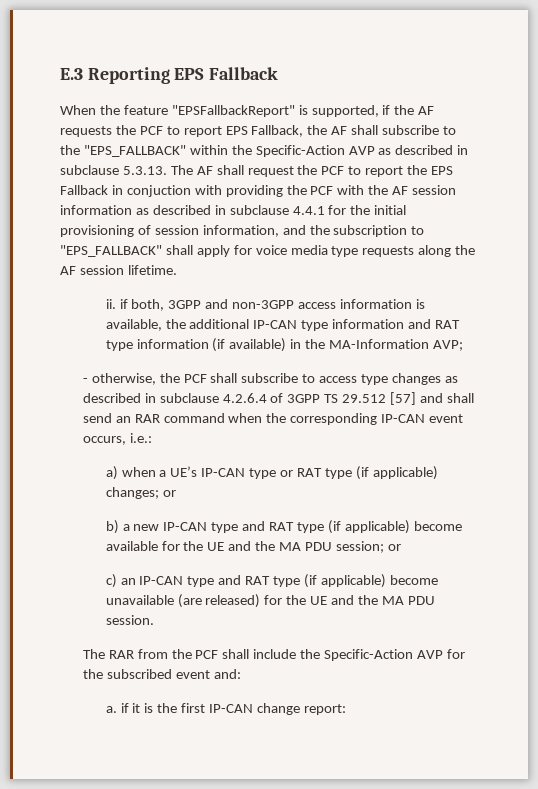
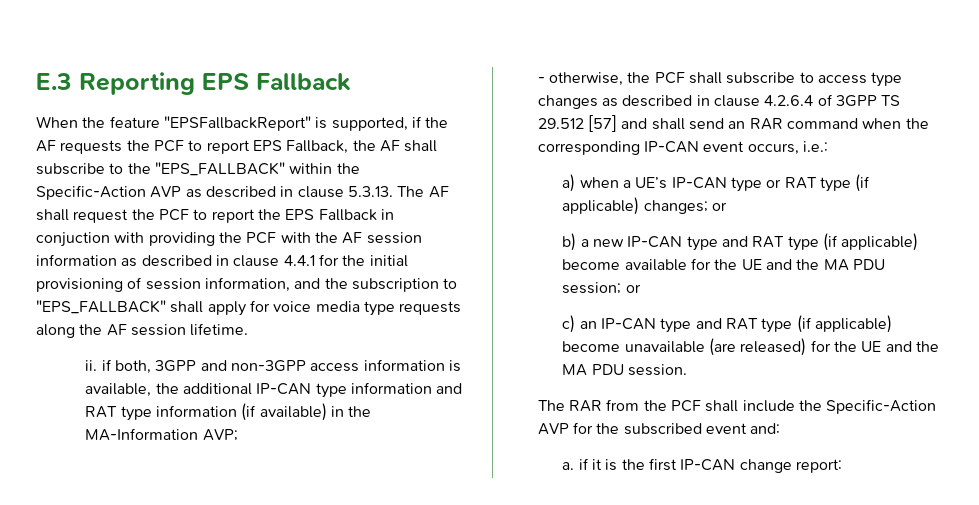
- When the feature "EPSFallbackReport" is supported, if the AF requests the PCF to report EPS Fallback, the AF shall subscribe to the "EPS_FALLBACK" within the Specific-Action AVP as described in subclause 5.3.13. The AF shall request the PCF to report the EPS Fallback in conjuction with providing the PCF with the AF session information as described in subclause 4.4.1 for the initial provisioning of session information, and the subscription to "EPS_FALLBACK" shall apply for voice media type requests along the AF session lifetime.
+ When the feature "EPSFallbackReport" is supported, if the AF requests the PCF to report EPS Fallback, the AF shall subscribe to the "EPS_FALLBACK" within the Specific-Action AVP as described in clause 5.3.13. The AF shall request the PCF to report the EPS Fallback in conjuction with providing the PCF with the AF session information as described in clause 4.4.1 for the initial provisioning of session information, and the subscription to "EPS_FALLBACK" shall apply for voice media type requests along the AF session lifetime.
- - otherwise, the PCF shall subscribe to access type changes as described in subclause 4.2.6.4 of 3GPP TS 29.512 [57] and shall send an RAR command when the corresponding IP-CAN event occurs, i.e.:
+ - otherwise, the PCF shall subscribe to access type changes as described in clause 4.2.6.4 of 3GPP TS 29.512 [57] and shall send an RAR command when the corresponding IP-CAN event occurs, i.e.:

